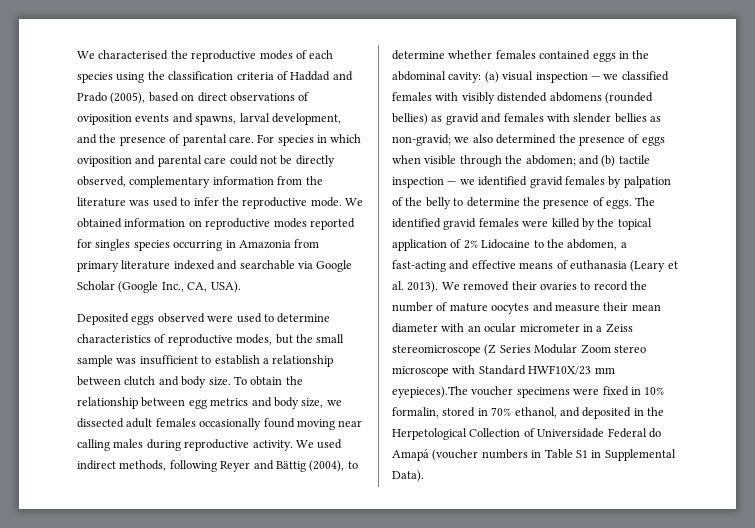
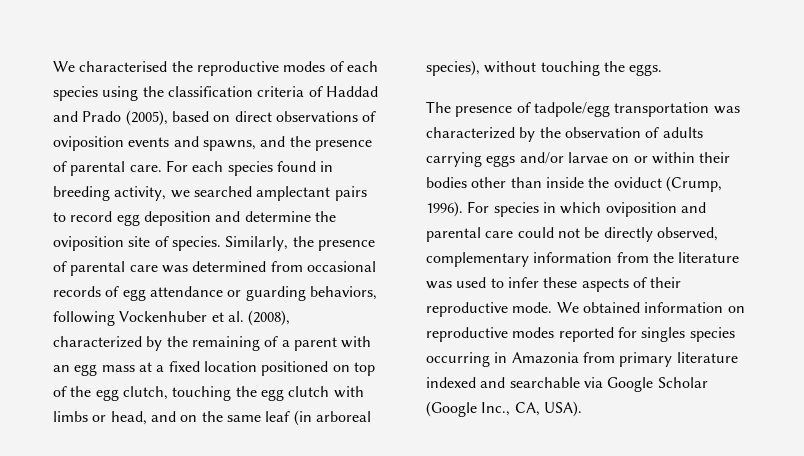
- We characterised the reproductive modes of each species using the classification criteria of Haddad and Prado (2005), based on direct observations of oviposition events and spawns, larval development, and the presence of parental care.
+ We characterised the reproductive modes of each species using the classification criteria of Haddad and Prado (2005), based on direct observations of oviposition events and spawns, and the presence of parental care.
- For species in which oviposition and parental care could not be directly observed, complementary information from the literature was used to infer the reproductive mode.
+ For each species found in breeding activity, we searched amplectant pairs to record egg deposition and determine the oviposition site of species. Similarly, the presence of parental care was determined from occasional records of egg attendance or guarding behaviors, following Vockenhuber et al. (2008), characterized by the remaining of a parent with an egg mass at a fixed location positioned on top of the egg clutch, touching the egg clutch with limbs or head, and on the same leaf (in arboreal species), without touching the eggs.
+ The presence of tadpole/egg transportation was characterized by the observation of adults carrying eggs and/or larvae on or within their bodies other than inside the oviduct (Crump, 1996). For species in which oviposition and parental care could not be directly observed, complementary information from the literature was used to infer these aspects of their reproductive mode.
- Deposited eggs observed were used to determine characteristics of reproductive modes, but the small sample was insufficient to establish a relationship between clutch and body size. To obtain the relationship between egg metrics and body size, we dissected adult females occasionally found moving near calling males during reproductive activity. We used indirect methods, following Reyer and Bättig (2004), to determine whether females contained eggs in the abdominal cavity: (a) visual inspection — we classified females with visibly distended abdomens (rounded bellies) as gravid and females with slender bellies as non-gravid; we also determined the presence of eggs when visible through the abdomen; and (b) tactile inspection — we identified gravid females by palpation of the belly to determine the presence of eggs. The identified gravid females were killed by the topical application of 2% Lidocaine to the abdomen, a fast-acting and effective means of euthanasia (Leary et al. 2013). We removed their ovaries to record the number of mature oocytes and measure their mean diameter with an ocular micrometer in a Zeiss stereomicroscope (Z Series Modular Zoom stereo microscope with Standard HWF10X/23 mm eyepieces).The voucher specimens were fixed in 10% formalin, stored in 70% ethanol, and deposited in the Herpetological Collection of Universidade Federal do Amapá (voucher numbers in Table S1 in Supplemental Data).

